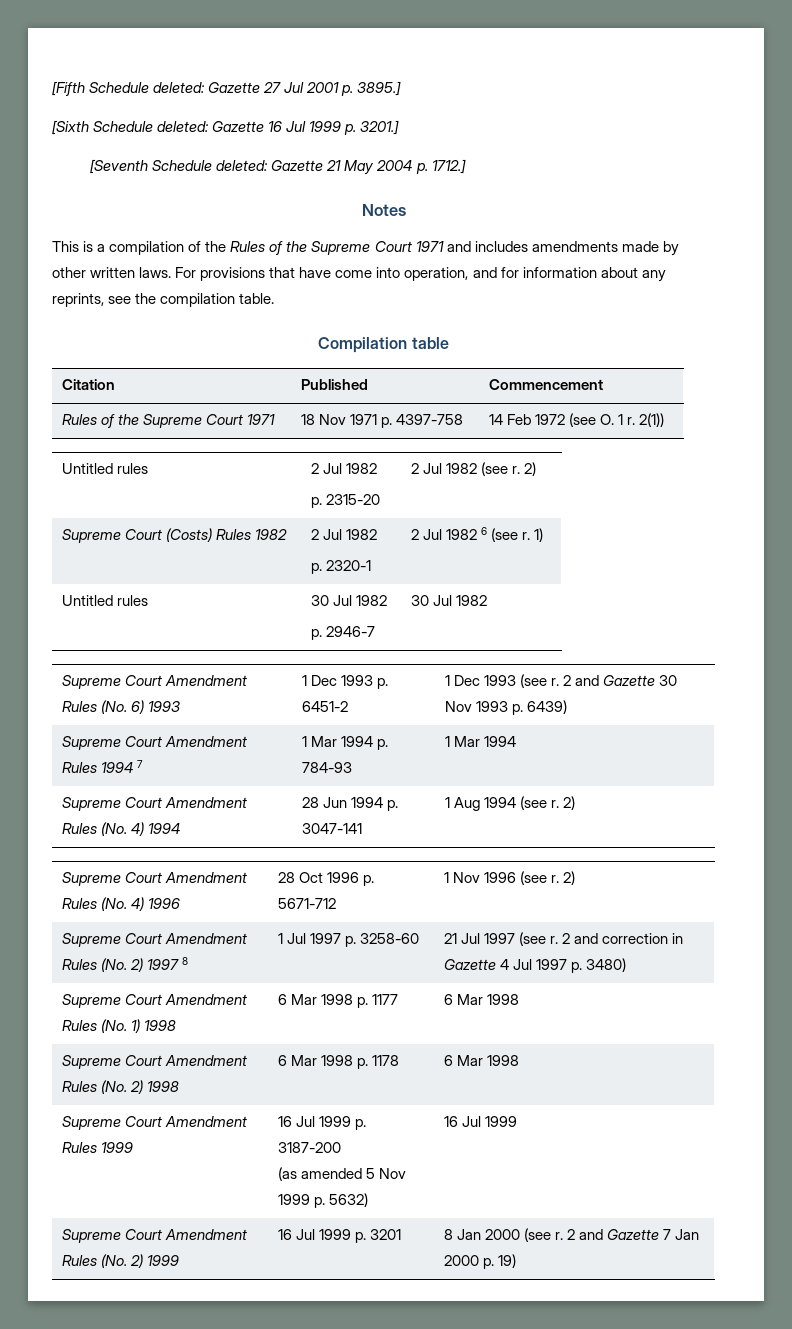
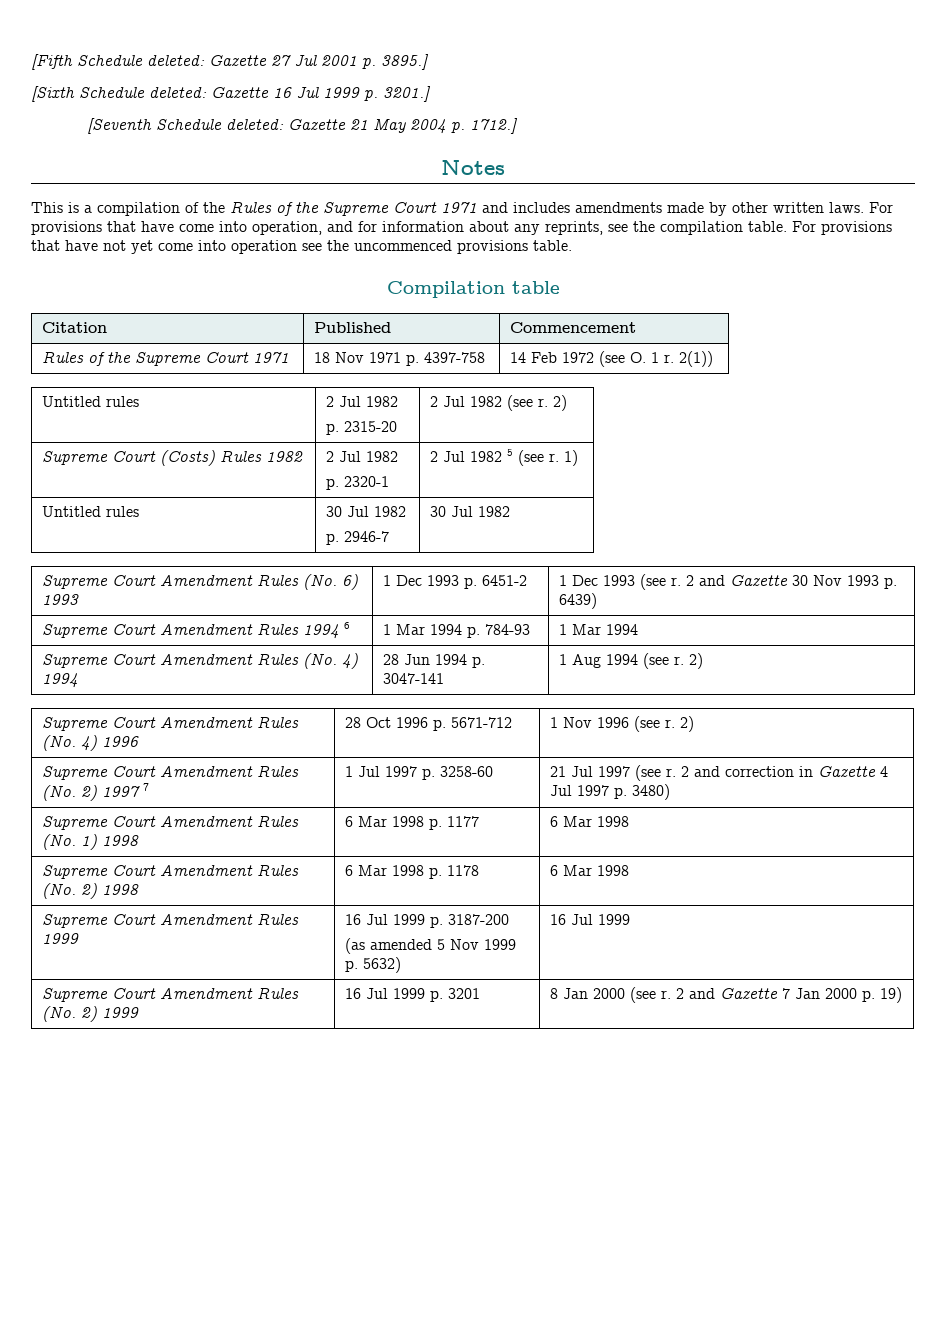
+ For provisions that have not yet come into operation see the uncommenced provisions table.
  Supreme Court (Costs) Rules 1982 | 2 Jul 1982
- p. 2320-1 | 2 Jul 1982 6 (see r. 1)
+ p. 2320-1 | 2 Jul 1982 5 (see r. 1)
- Supreme Court Amendment Rules 1994 7 | 1 Mar 1994 p. 784-93 | 1 Mar 1994
+ Supreme Court Amendment Rules 1994 6 | 1 Mar 1994 p. 784-93 | 1 Mar 1994
- Supreme Court Amendment Rules (No. 2) 1997 8 | 1 Jul 1997 p. 3258-60 | 21 Jul 1997 (see r. 2 and correction in Gazette 4 Jul 1997 p. 3480)
+ Supreme Court Amendment Rules (No. 2) 1997 7 | 1 Jul 1997 p. 3258-60 | 21 Jul 1997 (see r. 2 and correction in Gazette 4 Jul 1997 p. 3480)

